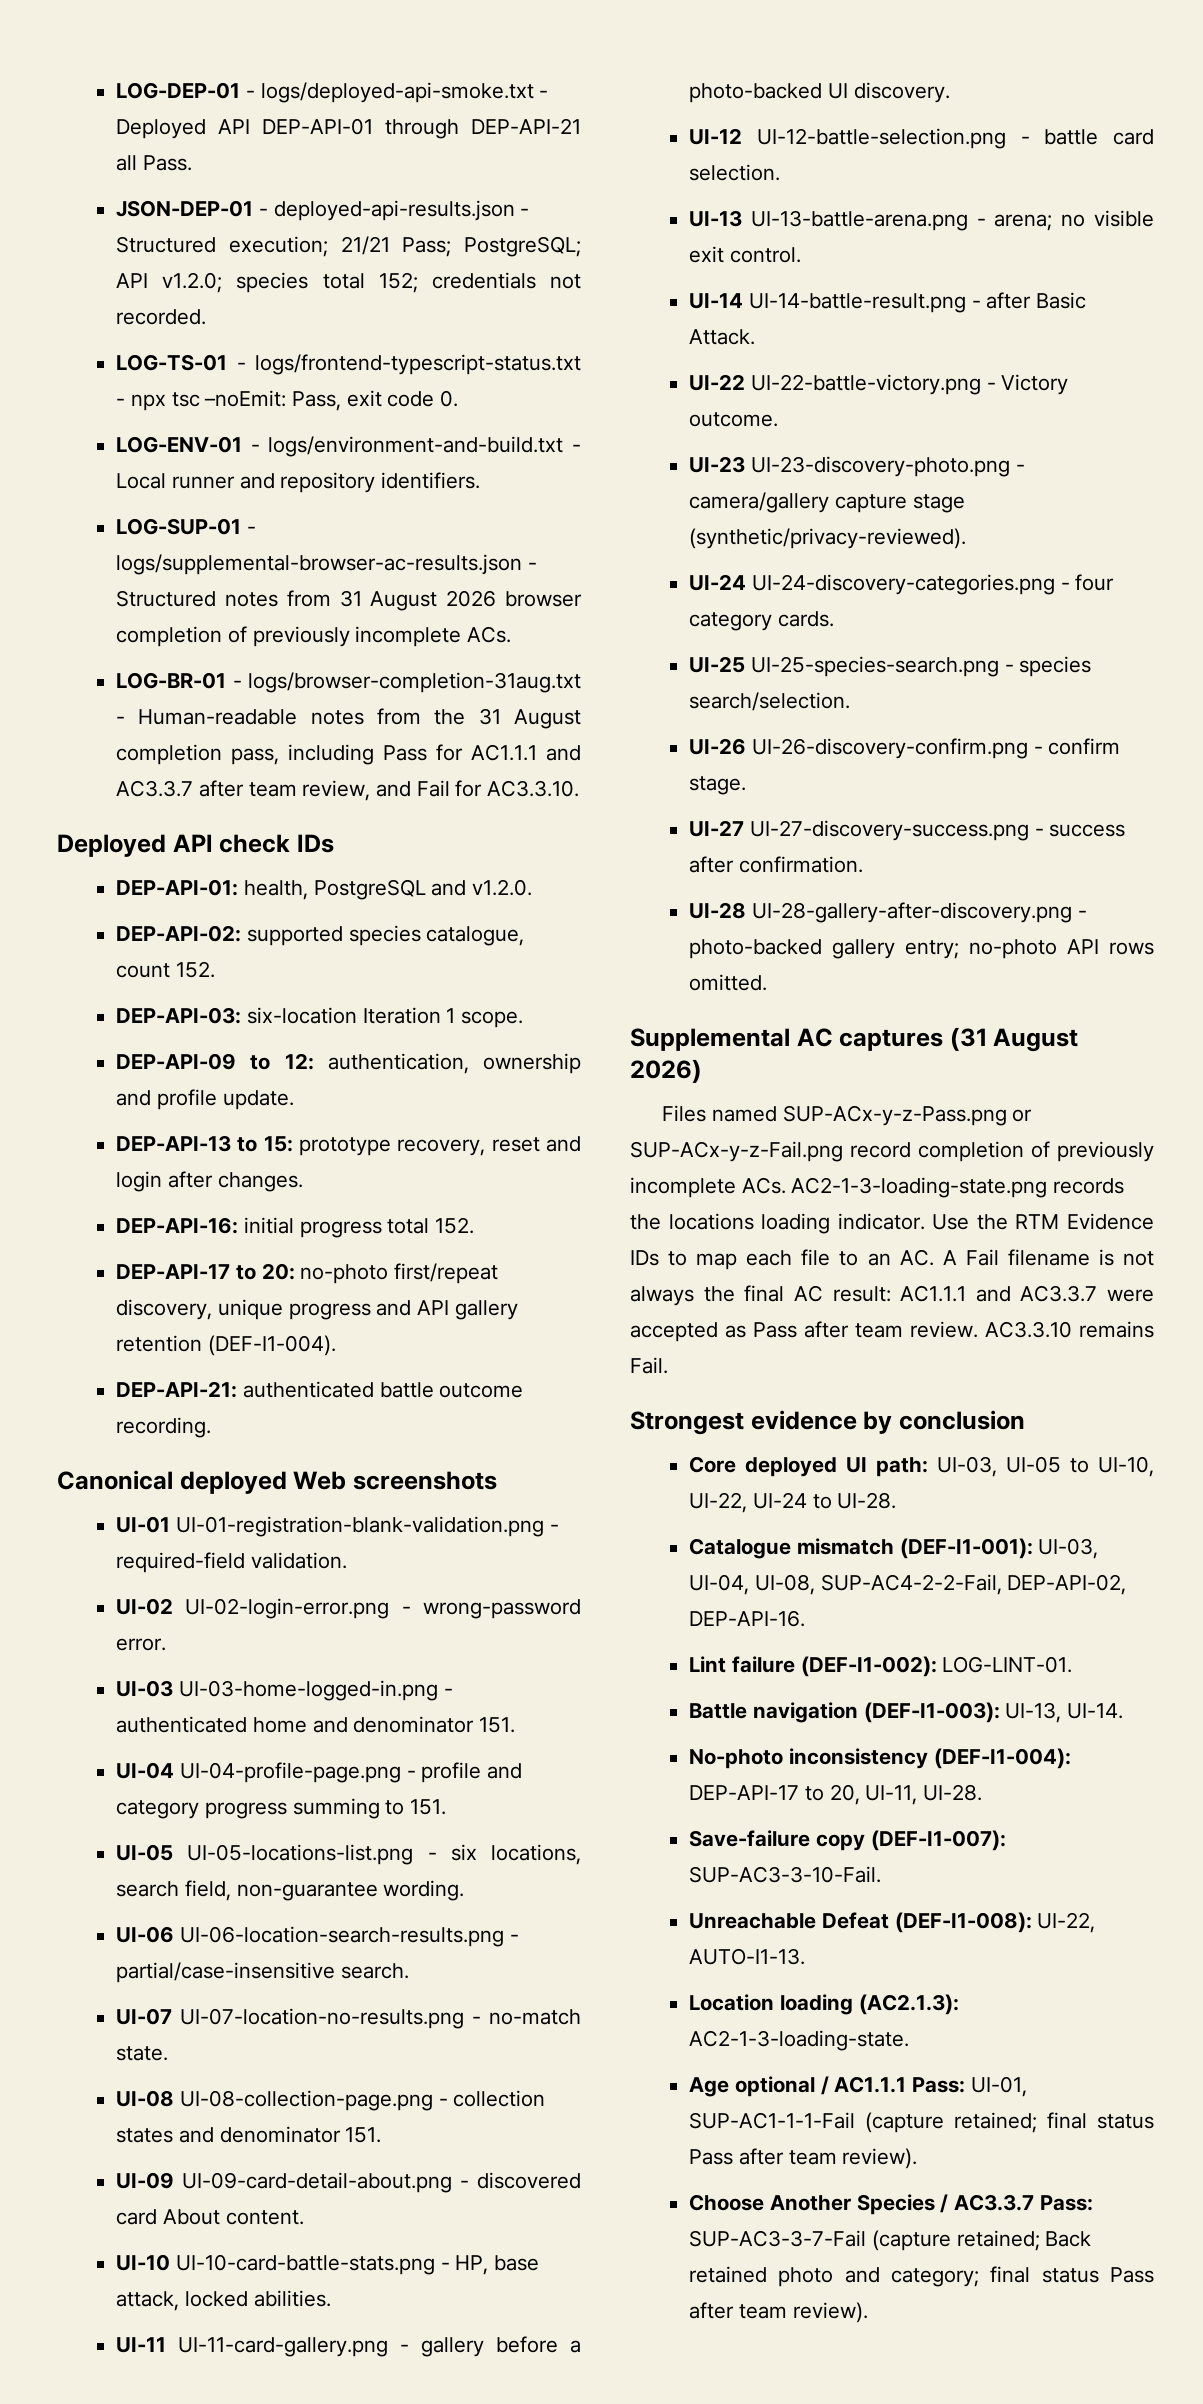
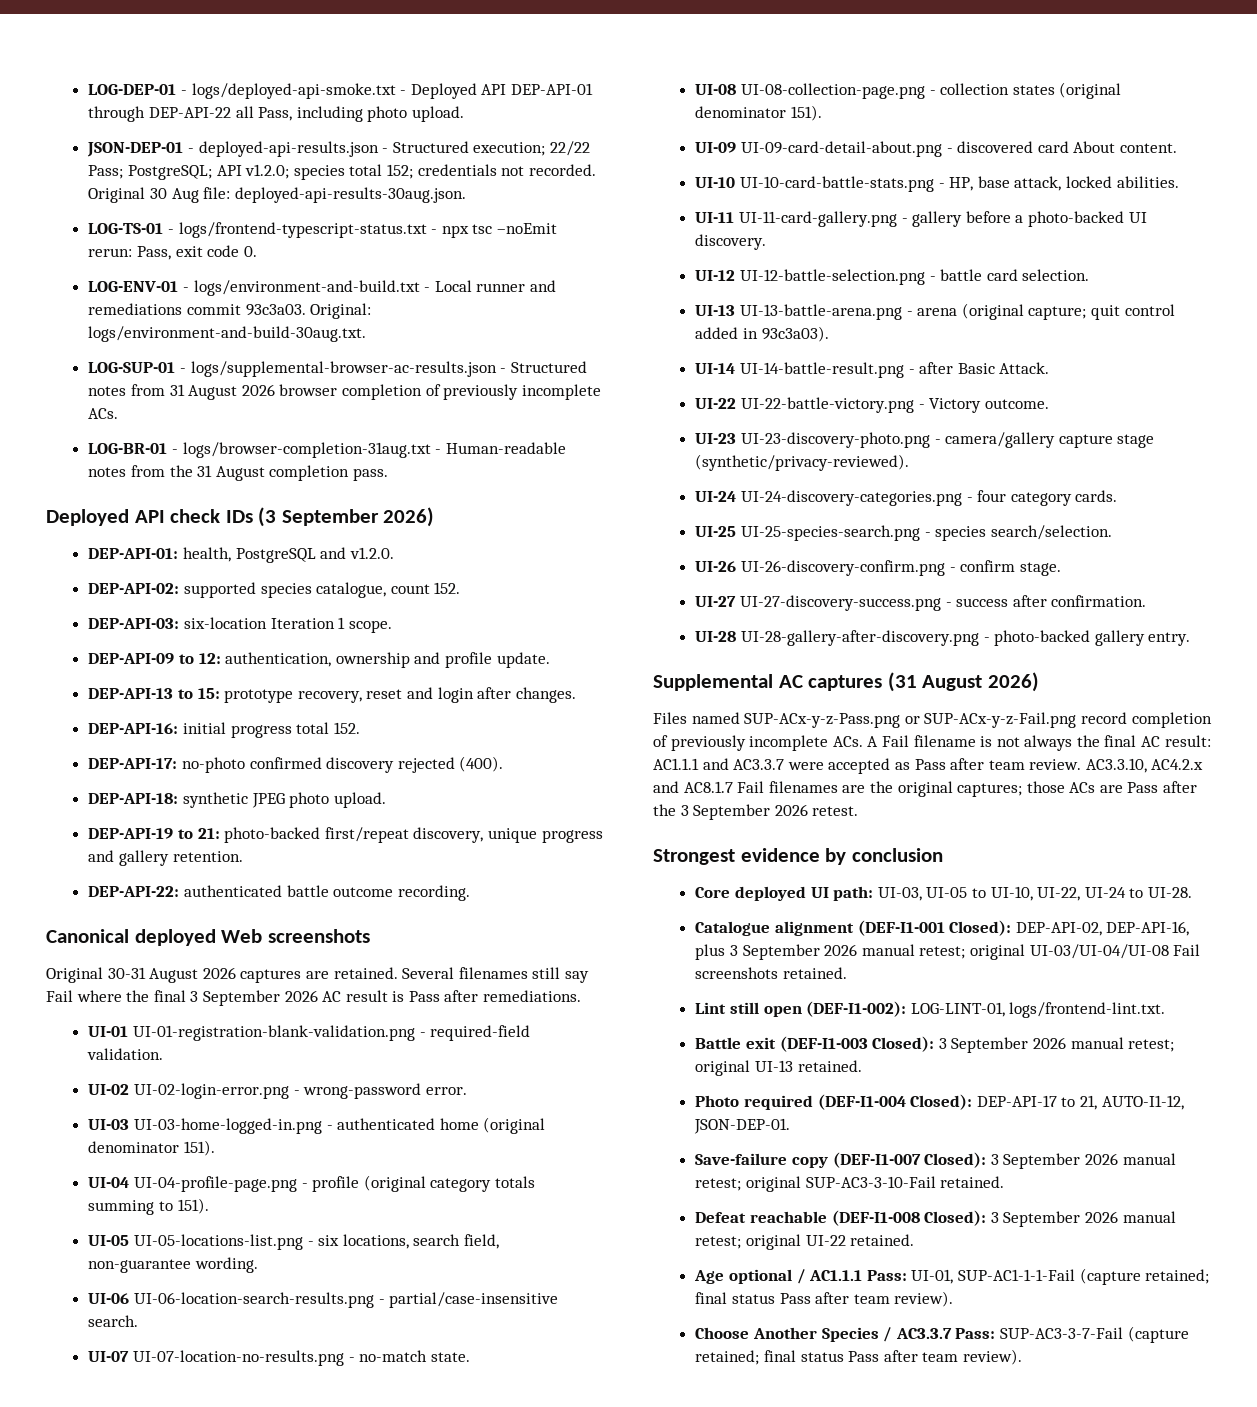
- LOG-DEP-01 - logs/deployed-api-smoke.txt - Deployed API DEP-API-01 through DEP-API-21 all Pass.
+ LOG-DEP-01 - logs/deployed-api-smoke.txt - Deployed API DEP-API-01 through DEP-API-22 all Pass, including photo upload.
- JSON-DEP-01 - deployed-api-results.json - Structured execution; 21/21 Pass; PostgreSQL; API v1.2.0; species total 152; credentials not recorded.
+ JSON-DEP-01 - deployed-api-results.json - Structured execution; 22/22 Pass; PostgreSQL; API v1.2.0; species total 152; credentials not recorded. Original 30 Aug file: deployed-api-results-30aug.json.
- LOG-TS-01 - logs/frontend-typescript-status.txt - npx tsc –noEmit: Pass, exit code 0.
+ LOG-TS-01 - logs/frontend-typescript-status.txt - npx tsc –noEmit rerun: Pass, exit code 0.
- LOG-ENV-01 - logs/environment-and-build.txt - Local runner and repository identifiers.
+ LOG-ENV-01 - logs/environment-and-build.txt - Local runner and remediations commit 93c3a03. Original: logs/environment-and-build-30aug.txt.
- LOG-BR-01 - logs/browser-completion-31aug.txt - Human-readable notes from the 31 August completion pass, including Pass for AC1.1.1 and AC3.3.7 after team review, and Fail for AC3.3.10.
+ LOG-BR-01 - logs/browser-completion-31aug.txt - Human-readable notes from the 31 August completion pass.
- Deployed API check IDs
+ Deployed API check IDs (3 September 2026)
- DEP-API-17 to 20: no-photo first/repeat discovery, unique progress and API gallery retention (DEF-I1-004).
- DEP-API-21: authenticated battle outcome recording.
+ DEP-API-17: no-photo confirmed discovery rejected (400).
+ DEP-API-18: synthetic JPEG photo upload.
+ DEP-API-19 to 21: photo-backed first/repeat discovery, unique progress and gallery retention.
+ DEP-API-22: authenticated battle outcome recording.
+ Original 30-31 August 2026 captures are retained. Several filenames still say Fail where the final 3 September 2026 AC result is Pass after remediations.
- UI-03 UI-03-home-logged-in.png - authenticated home and denominator 151.
+ UI-03 UI-03-home-logged-in.png - authenticated home (original denominator 151).
- UI-04 UI-04-profile-page.png - profile and category progress summing to 151.
+ UI-04 UI-04-profile-page.png - profile (original category totals summing to 151).
- UI-08 UI-08-collection-page.png - collection states and denominator 151.
+ UI-08 UI-08-collection-page.png - collection states (original denominator 151).
- UI-13 UI-13-battle-arena.png - arena; no visible exit control.
+ UI-13 UI-13-battle-arena.png - arena (original capture; quit control added in 93c3a03).
- UI-28 UI-28-gallery-after-discovery.png - photo-backed gallery entry; no-photo API rows omitted.
+ UI-28 UI-28-gallery-after-discovery.png - photo-backed gallery entry.
- Files named SUP-ACx-y-z-Pass.png or SUP-ACx-y-z-Fail.png record completion of previously incomplete ACs. AC2-1-3-loading-state.png records the locations loading indicator. Use the RTM Evidence IDs to map each file to an AC. A Fail filename is not always the final AC result: AC1.1.1 and AC3.3.7 were accepted as Pass after team review.
+ Files named SUP-ACx-y-z-Pass.png or SUP-ACx-y-z-Fail.png record completion of previously incomplete ACs. A Fail filename is not always the final AC result: AC1.1.1 and AC3.3.7 were accepted as Pass after team review.
- AC3.3.10 remains Fail.
+ AC3.3.10, AC4.2.x and AC8.1.7 Fail filenames are the original captures; those ACs are Pass after the 3 September 2026 retest.
- Catalogue mismatch (DEF-I1-001): UI-03, UI-04, UI-08, SUP-AC4-2-2-Fail, DEP-API-02, DEP-API-16.
- Lint failure (DEF-I1-002): LOG-LINT-01.
- Battle navigation (DEF-I1-003): UI-13, UI-14.
- No-photo inconsistency (DEF-I1-004): DEP-API-17 to 20, UI-11, UI-28.
- Save-failure copy (DEF-I1-007): SUP-AC3-3-10-Fail.
- Unreachable Defeat (DEF-I1-008): UI-22, AUTO-I1-13.
- Location loading (AC2.1.3): AC2-1-3-loading-state.
+ Catalogue alignment (DEF-I1-001 Closed): DEP-API-02, DEP-API-16, plus 3 September 2026 manual retest; original UI-03/UI-04/UI-08 Fail screenshots retained.
+ Lint still open (DEF-I1-002): LOG-LINT-01, logs/frontend-lint.txt.
+ Battle exit (DEF-I1-003 Closed): 3 September 2026 manual retest; original UI-13 retained.
+ Photo required (DEF-I1-004 Closed): DEP-API-17 to 21, AUTO-I1-12, JSON-DEP-01.
+ Save-failure copy (DEF-I1-007 Closed): 3 September 2026 manual retest; original SUP-AC3-3-10-Fail retained.
+ Defeat reachable (DEF-I1-008 Closed): 3 September 2026 manual retest; original UI-22 retained.
- Choose Another Species / AC3.3.7 Pass: SUP-AC3-3-7-Fail (capture retained; Back retained photo and category; final status Pass after team review).
+ Choose Another Species / AC3.3.7 Pass: SUP-AC3-3-7-Fail (capture retained; final status Pass after team review).

